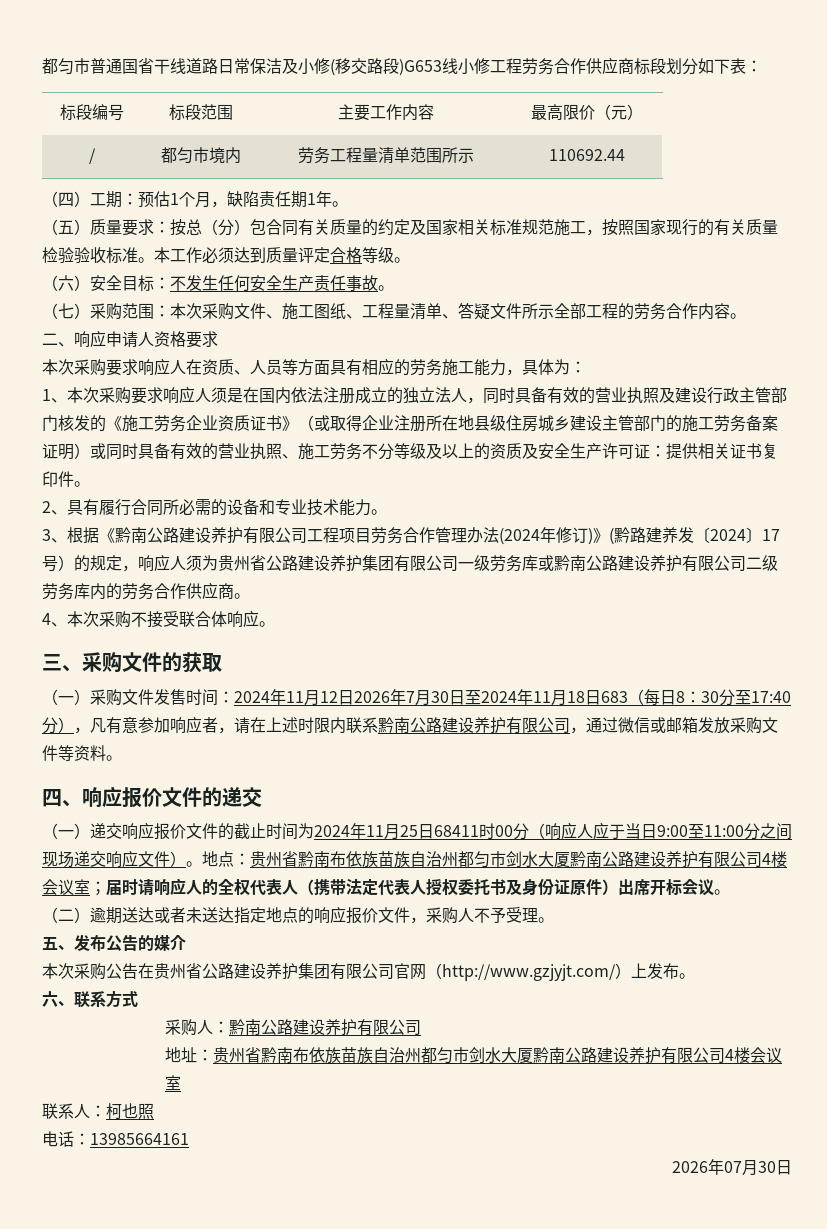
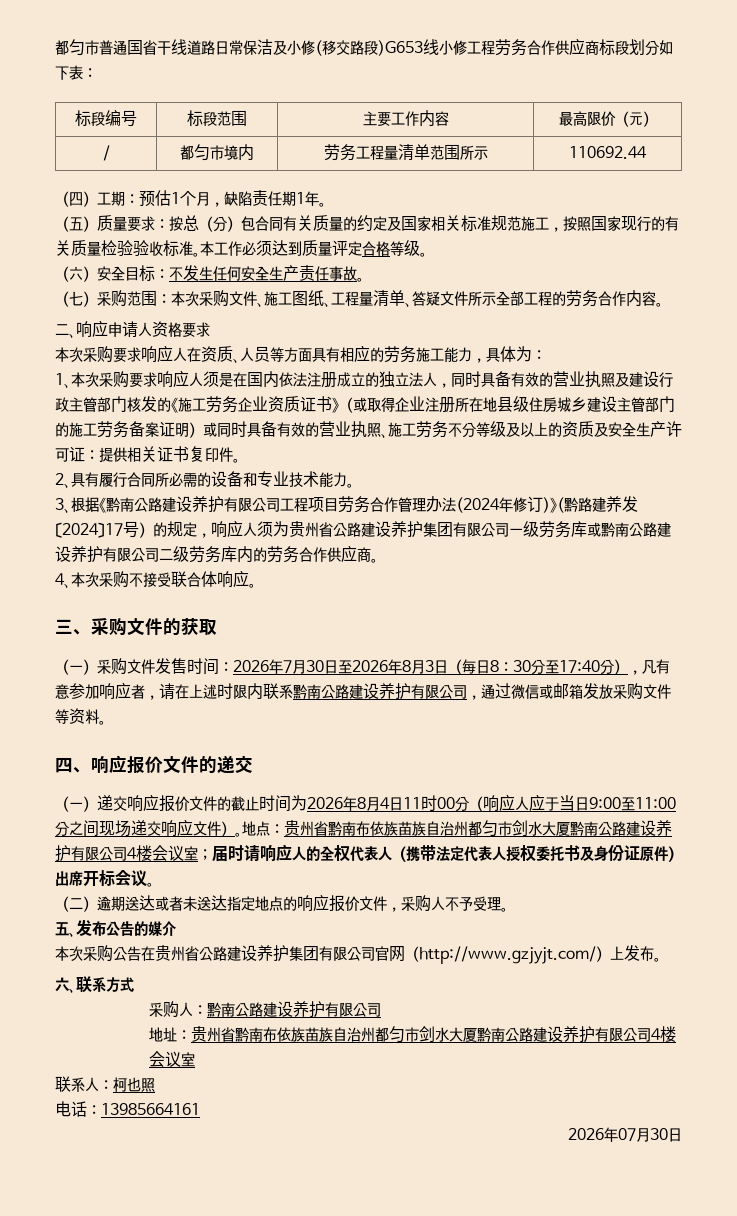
- （一）采购文件发售时间：2024年11月12日2026年7月30日至2024年11月18日683（每日8：30分至17:40分），凡有意参加响应者，请在上述时限内联系黔南公路建设养护有限公司，通过微信或邮箱发放采购文件等资料。
+ （一）采购文件发售时间：2026年7月30日至2026年8月3日（每日8：30分至17:40分），凡有意参加响应者，请在上述时限内联系黔南公路建设养护有限公司，通过微信或邮箱发放采购文件等资料。
- （一）递交响应报价文件的截止时间为2024年11月25日68411时00分（响应人应于当日9:00至11:00分之间现场递交响应文件）。
+ （一）递交响应报价文件的截止时间为2026年8月4日11时00分（响应人应于当日9:00至11:00分之间现场递交响应文件）。

